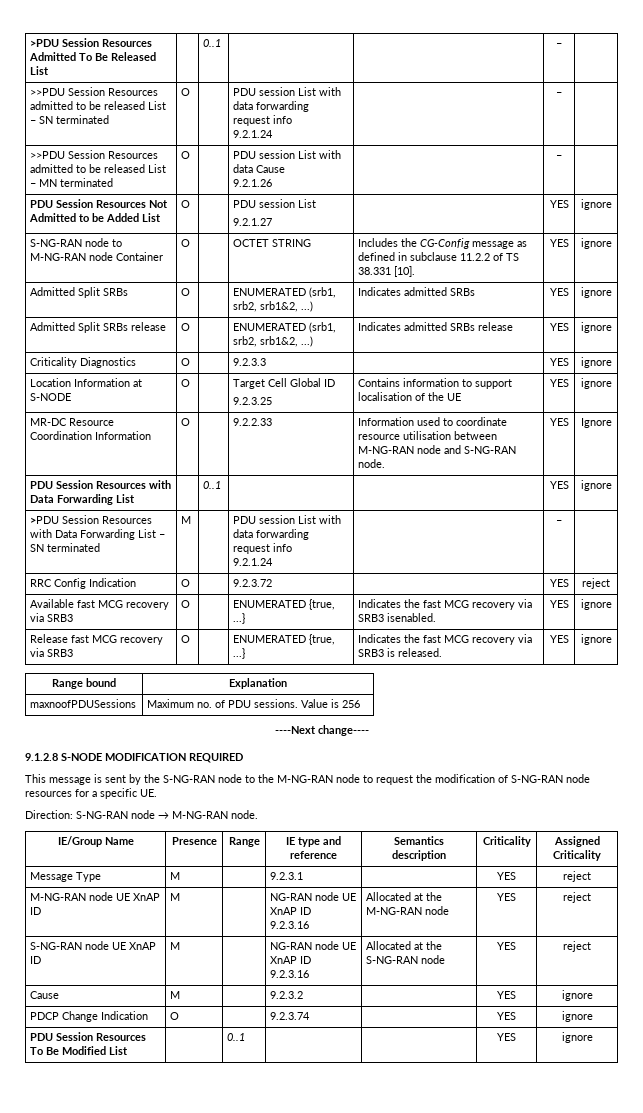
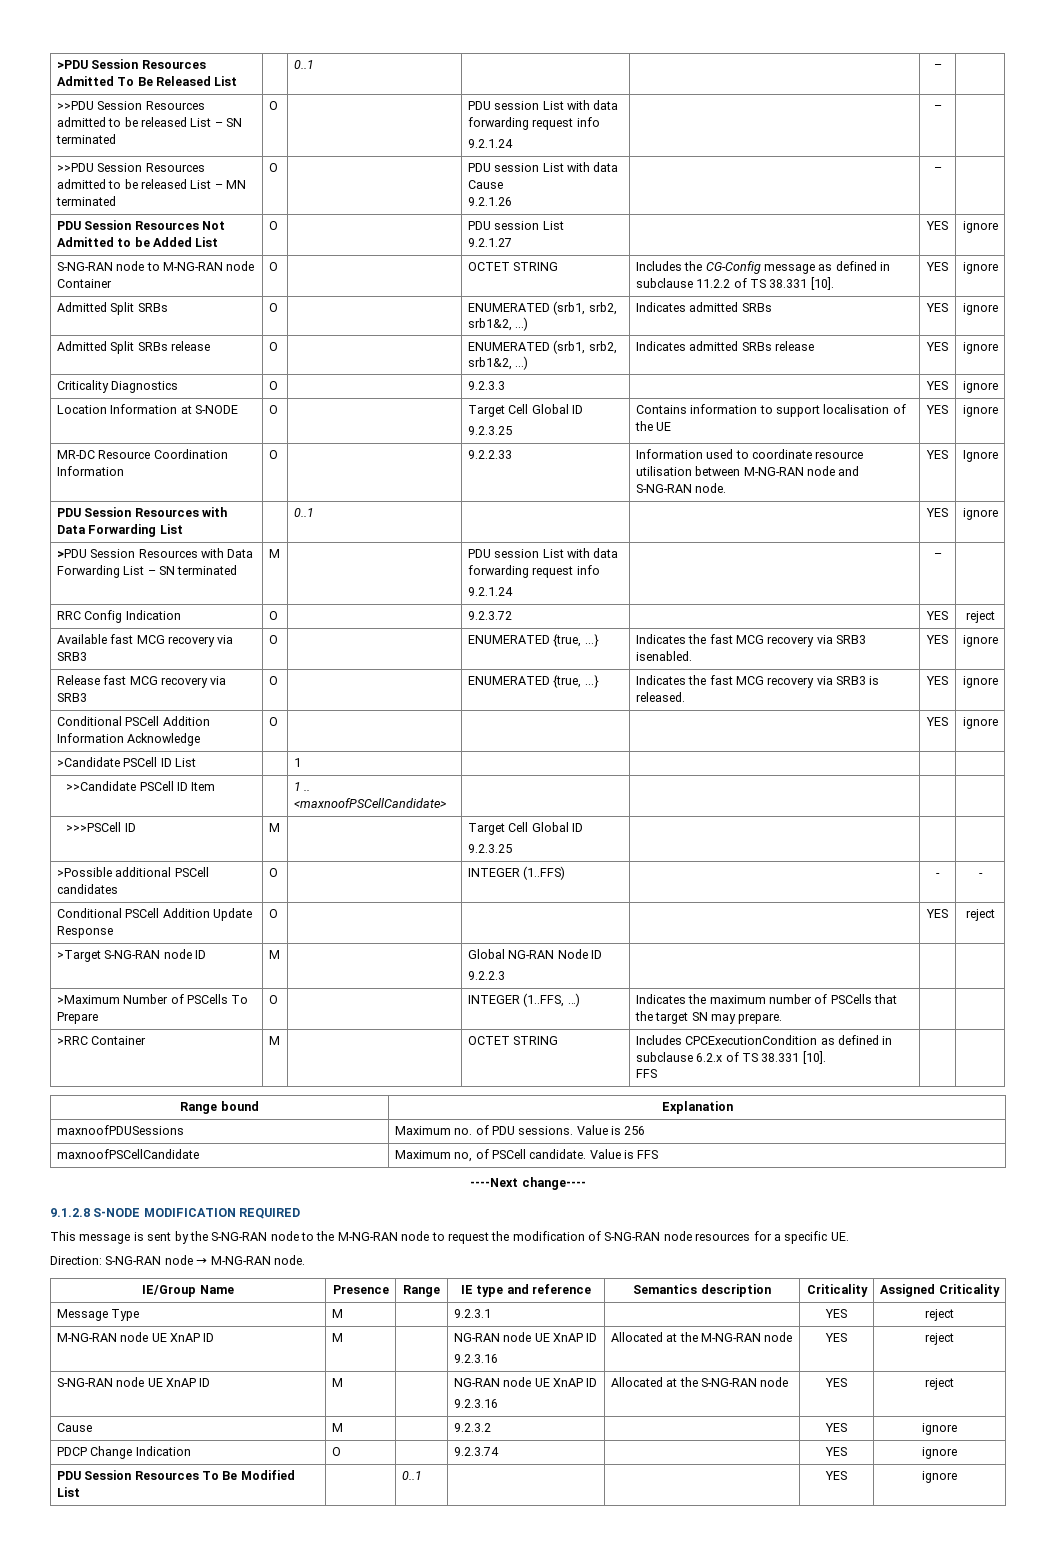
+ Conditional PSCell Addition Information Acknowledge | O | | | | YES | ignore
+ >Candidate PSCell ID List | | 1 | | | |
+ >>Candidate PSCell ID Item | | 1 .. <maxnoofPSCellCandidate> | | | |
+ >>>PSCell ID | M | | Target Cell Global ID
+ 9.2.3.25 | | |
+ >Possible additional PSCell candidates | O | | INTEGER (1..FFS) | | - | -
+ Conditional PSCell Addition Update Response | O | | | | YES | reject
+ >Target S-NG-RAN node ID | M | | Global NG-RAN Node ID
+ 9.2.2.3 | | |
+ >Maximum Number of PSCells To Prepare | O | | INTEGER (1..FFS, …) | Indicates the maximum number of PSCells that the target SN may prepare. | |
+ >RRC Container | M | | OCTET STRING | Includes CPCExecutionCondition as defined in subclause 6.2.x of TS 38.331 [10].
+ FFS | |
+ maxnoofPSCellCandidate | Maximum no, of PSCell candidate. Value is FFS

